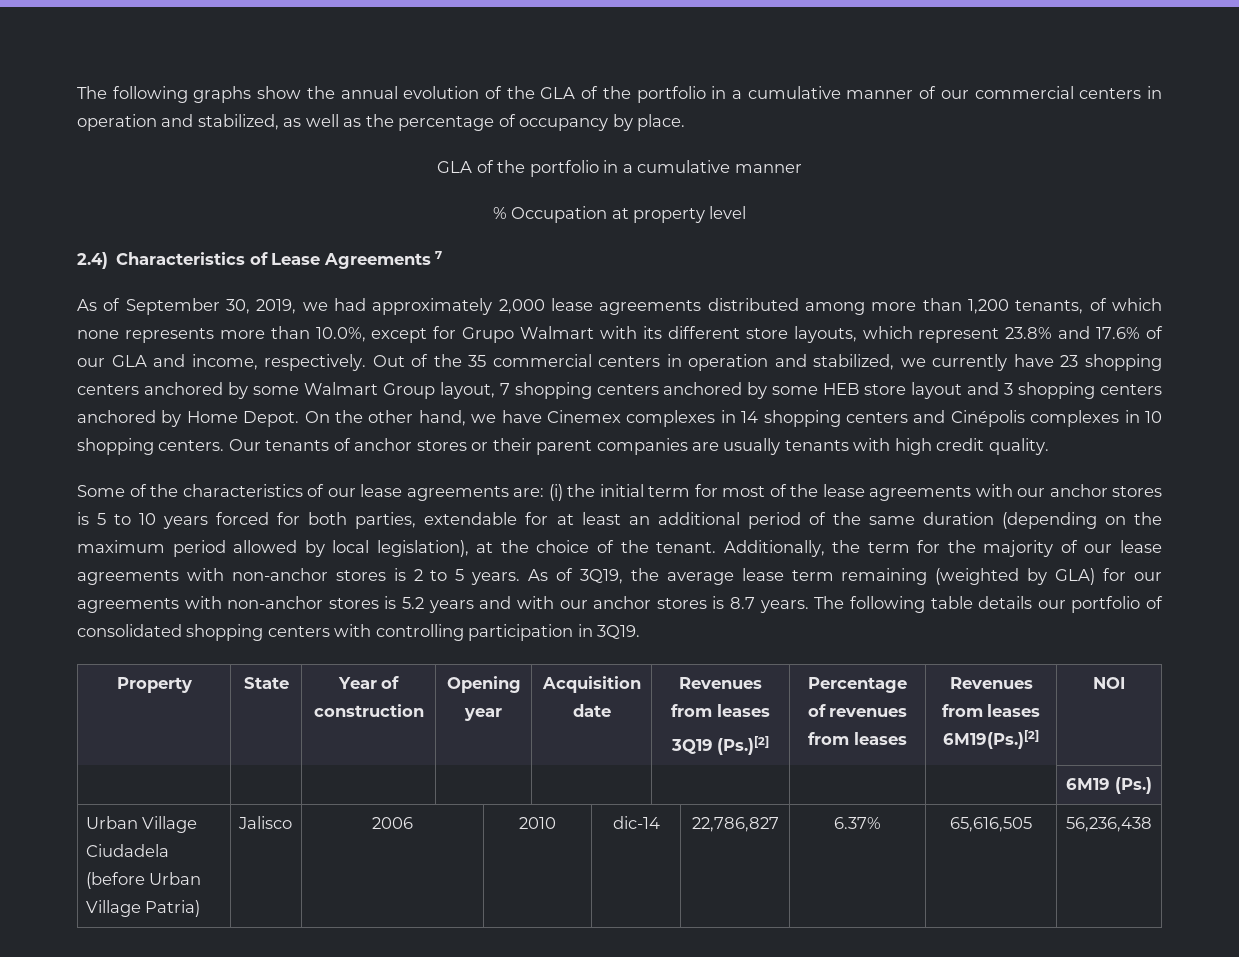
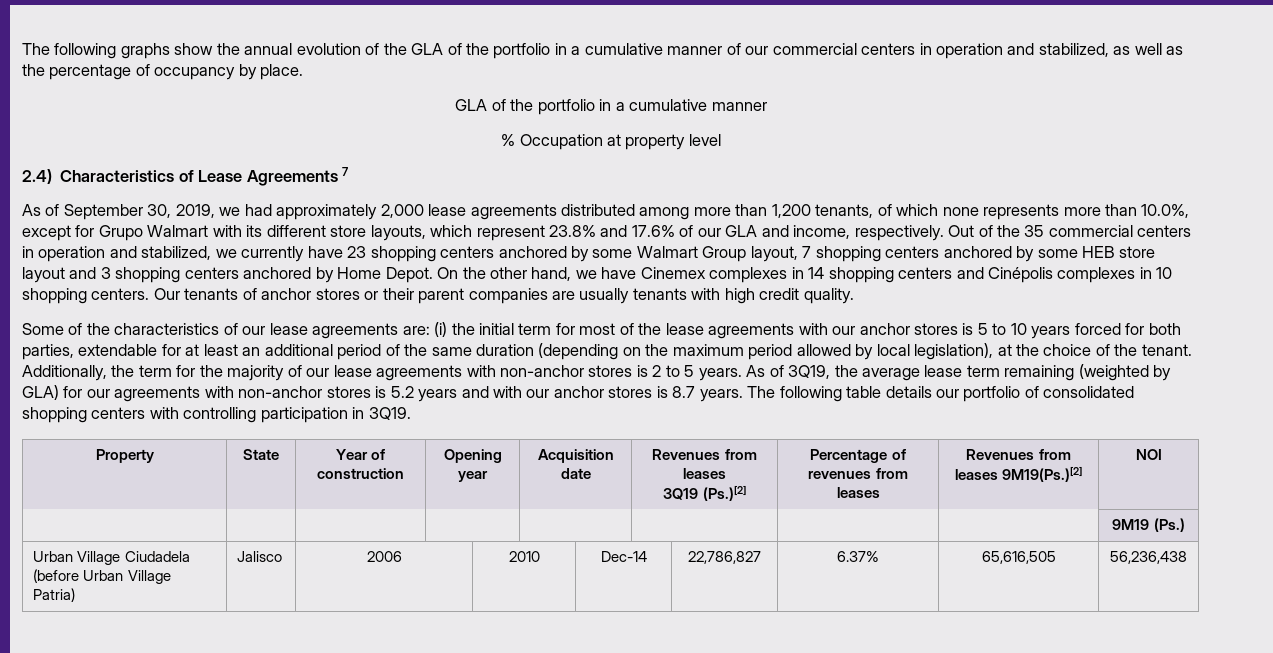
  Property | State | Year of construction | Opening year | Acquisition date | Revenues from leases
- 3Q19 (Ps.)[2] | Percentage of revenues from leases | Revenues from leases 6M19(Ps.)[2] | NOI
+ 3Q19 (Ps.)[2] | Percentage of revenues from leases | Revenues from leases 9M19(Ps.)[2] | NOI
- | | | | | | | | 6M19 (Ps.)
+ | | | | | | | | 9M19 (Ps.)
- Urban Village Ciudadela (before Urban Village Patria) | Jalisco | 2006 | 2010 | dic-14 | 22,786,827 | 6.37% | 65,616,505 | 56,236,438
+ Urban Village Ciudadela (before Urban Village Patria) | Jalisco | 2006 | 2010 | Dec-14 | 22,786,827 | 6.37% | 65,616,505 | 56,236,438

